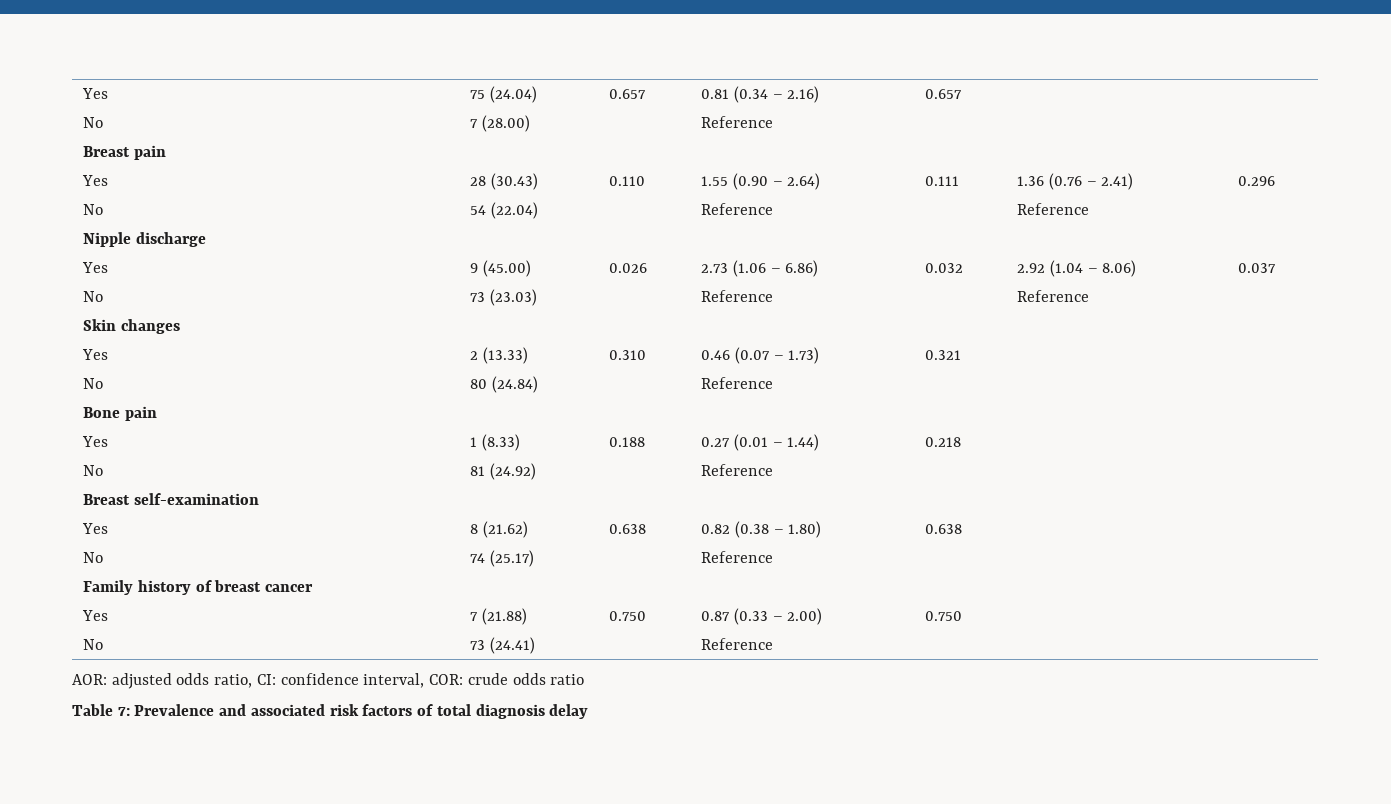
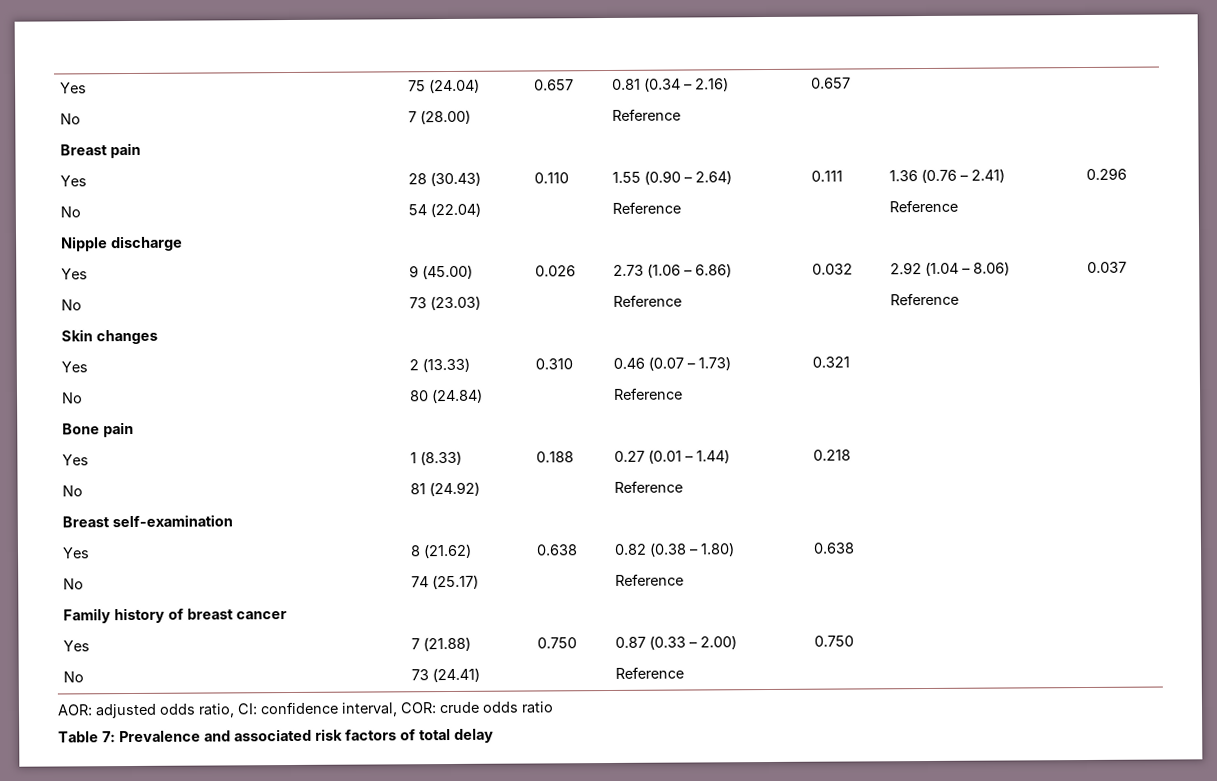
- Table 7: Prevalence and associated risk factors of total diagnosis delay
+ Table 7: Prevalence and associated risk factors of total delay

